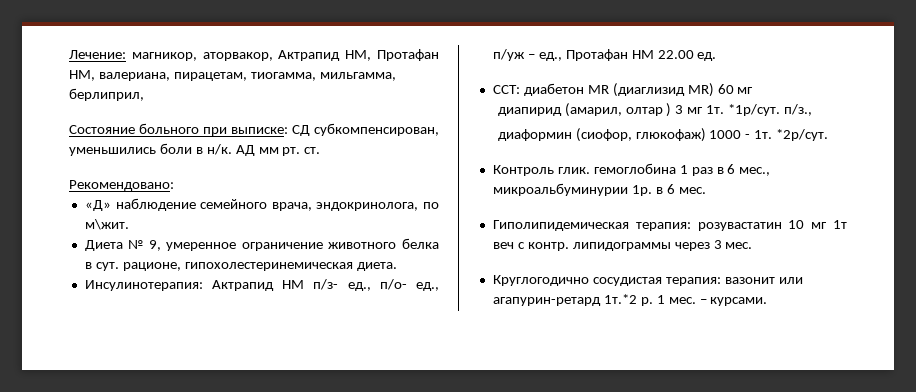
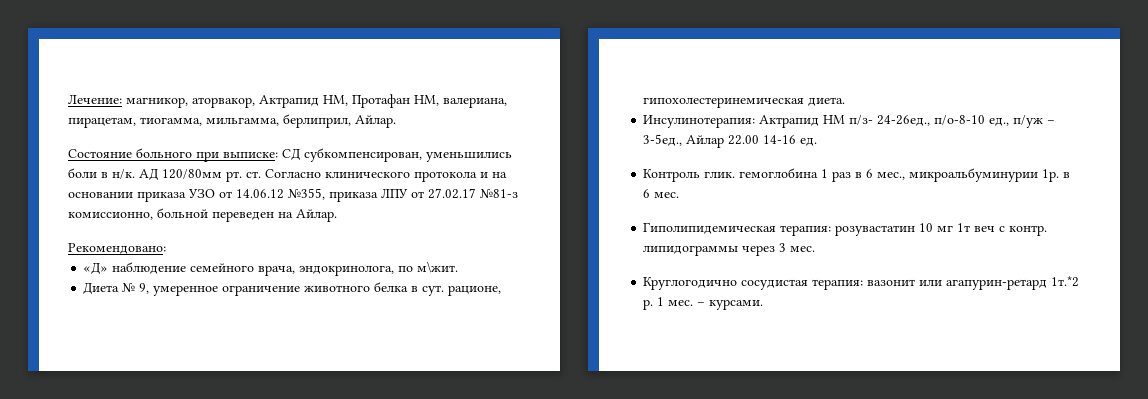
- Лечение: магникор, аторвакор, Актрапид НМ, Протафан НМ, валериана, пирацетам, тиогамма, мильгамма, берлиприл,
+ Лечение: магникор, аторвакор, Актрапид НМ, Протафан НМ, валериана, пирацетам, тиогамма, мильгамма, берлиприл, Айлар.
- АД мм рт. ст.
+ АД 120/80мм рт. ст. Согласно клинического протокола и на основании приказа УЗО от 14.06.12 №355, приказа ЛПУ от 27.02.17 №81-з комиссионно, больной переведен на Айлар.
- Инсулинотерапия: Актрапид НМ п/з- ед., п/о- ед., п/уж – ед., Протафан НМ 22.00 ед.
- ССТ: диабетон МR (диаглизид МR) 60 мг
- диапирид (амарил, олтар ) 3 мг 1т. *1р/сут. п/з.,
- диаформин (сиофор, глюкофаж) 1000 - 1т. *2р/сут.
+ Инсулинотерапия: Актрапид НМ п/з- 24-26ед., п/о-8-10 ед., п/уж – 3-5ед., Айлар 22.00 14-16 ед.

